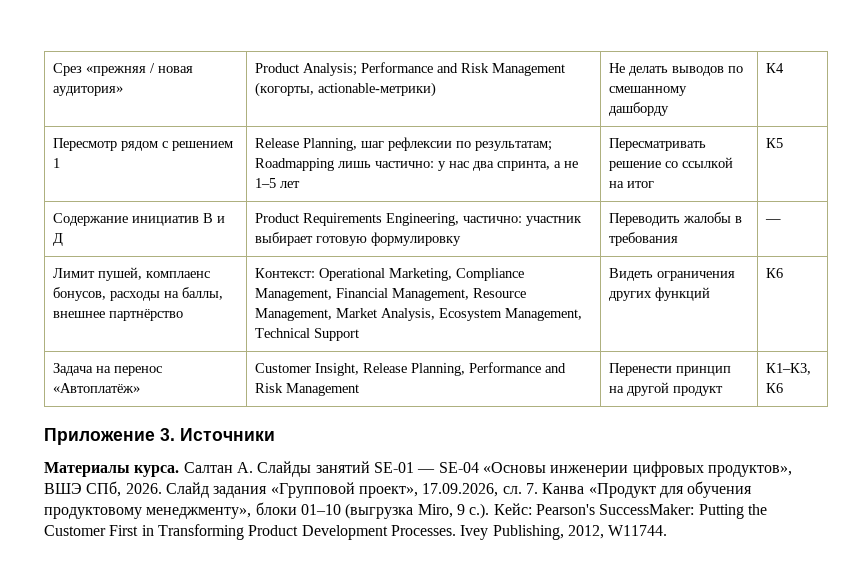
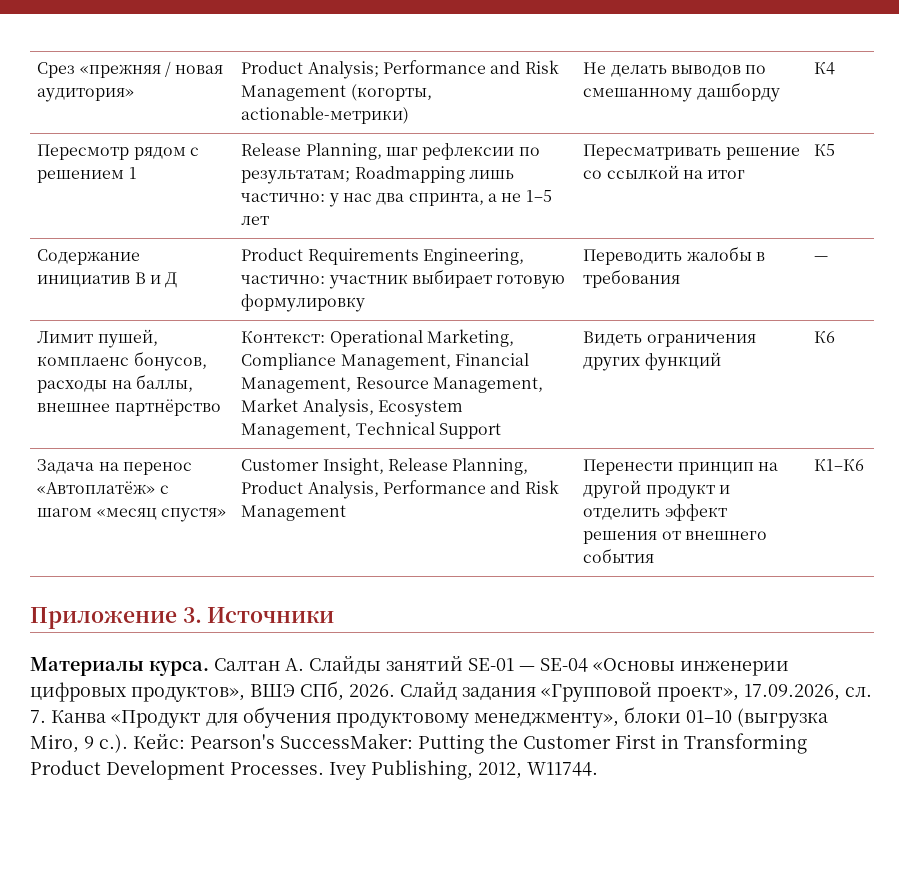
- Задача на перенос «Автоплатёж» | Customer Insight, Release Planning, Performance and Risk Management | Перенести принцип на другой продукт | К1–К3, К6
+ Задача на перенос «Автоплатёж» с шагом «месяц спустя» | Customer Insight, Release Planning, Product Analysis, Performance and Risk Management | Перенести принцип на другой продукт и отделить эффект решения от внешнего события | К1–К6

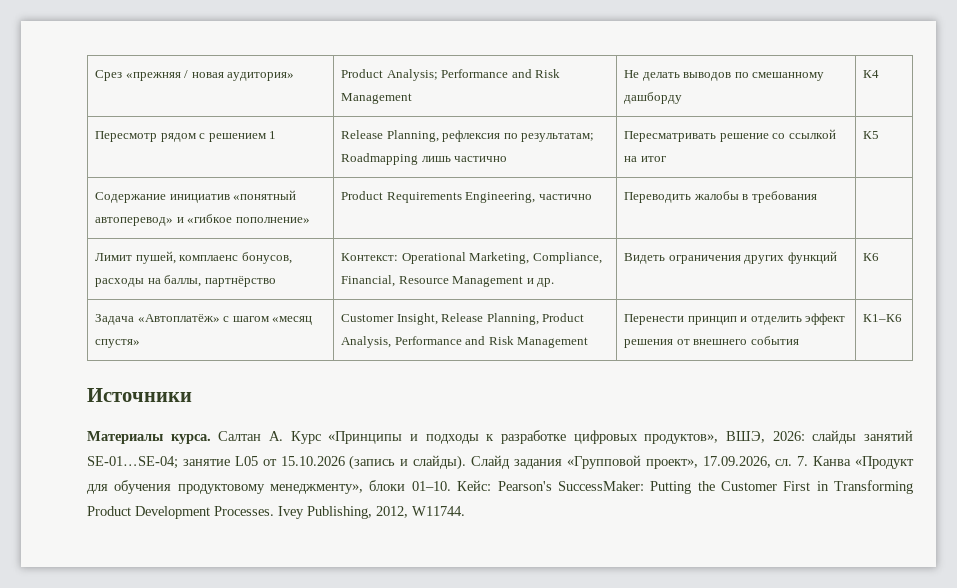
- Срез «прежняя / новая аудитория» | Product Analysis; Performance and Risk Management (когорты, actionable-метрики) | Не делать выводов по смешанному дашборду | К4
+ Срез «прежняя / новая аудитория» | Product Analysis; Performance and Risk Management | Не делать выводов по смешанному дашборду | К4
- Пересмотр рядом с решением 1 | Release Planning, шаг рефлексии по результатам; Roadmapping лишь частично: у нас два спринта, а не 1–5 лет | Пересматривать решение со ссылкой на итог | К5
+ Пересмотр рядом с решением 1 | Release Planning, рефлексия по результатам; Roadmapping лишь частично | Пересматривать решение со ссылкой на итог | К5
- Содержание инициатив В и Д | Product Requirements Engineering, частично: участник выбирает готовую формулировку | Переводить жалобы в требования | —
+ Содержание инициатив «понятный автоперевод» и «гибкое пополнение» | Product Requirements Engineering, частично | Переводить жалобы в требования |
- Лимит пушей, комплаенс бонусов, расходы на баллы, внешнее партнёрство | Контекст: Operational Marketing, Compliance Management, Financial Management, Resource Management, Market Analysis, Ecosystem Management, Technical Support | Видеть ограничения других функций | К6
+ Лимит пушей, комплаенс бонусов, расходы на баллы, партнёрство | Контекст: Operational Marketing, Compliance, Financial, Resource Management и др. | Видеть ограничения других функций | К6
- Задача на перенос «Автоплатёж» с шагом «месяц спустя» | Customer Insight, Release Planning, Product Analysis, Performance and Risk Management | Перенести принцип на другой продукт и отделить эффект решения от внешнего события | К1–К6
+ Задача «Автоплатёж» с шагом «месяц спустя» | Customer Insight, Release Planning, Product Analysis, Performance and Risk Management | Перенести принцип и отделить эффект решения от внешнего события | К1–К6
- Приложение 3. Источники
+ Источники
- Салтан А. Слайды занятий SE-01 — SE-04 «Основы инженерии цифровых продуктов», ВШЭ СПб, 2026.
+ Салтан А. Курс «Принципы и подходы к разработке цифровых продуктов», ВШЭ, 2026: слайды занятий SE-01…SE-04; занятие L05 от 15.10.2026 (запись и слайды).
- 7. Канва «Продукт для обучения продуктовому менеджменту», блоки 01–10 (выгрузка Miro, 9 с.). Кейс: Pearson's SuccessMaker: Putting the Customer First in Transforming Product Development Processes.
+ 7. Канва «Продукт для обучения продуктовому менеджменту», блоки 01–10. Кейс: Pearson's SuccessMaker: Putting the Customer First in Transforming Product Development Processes.

